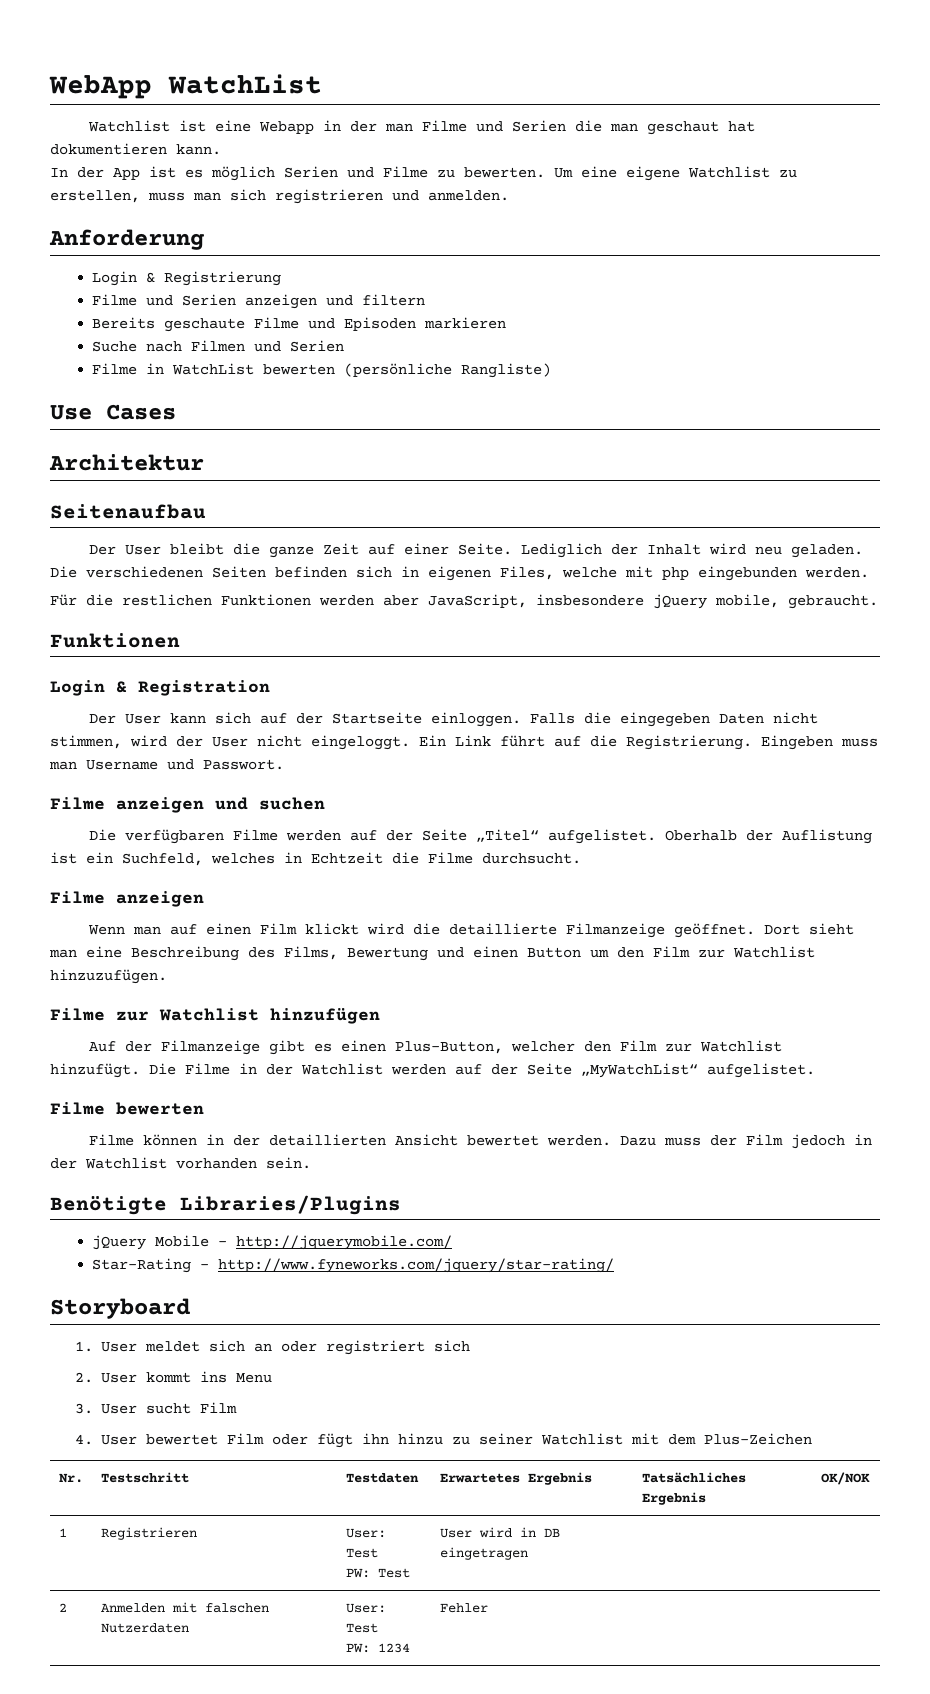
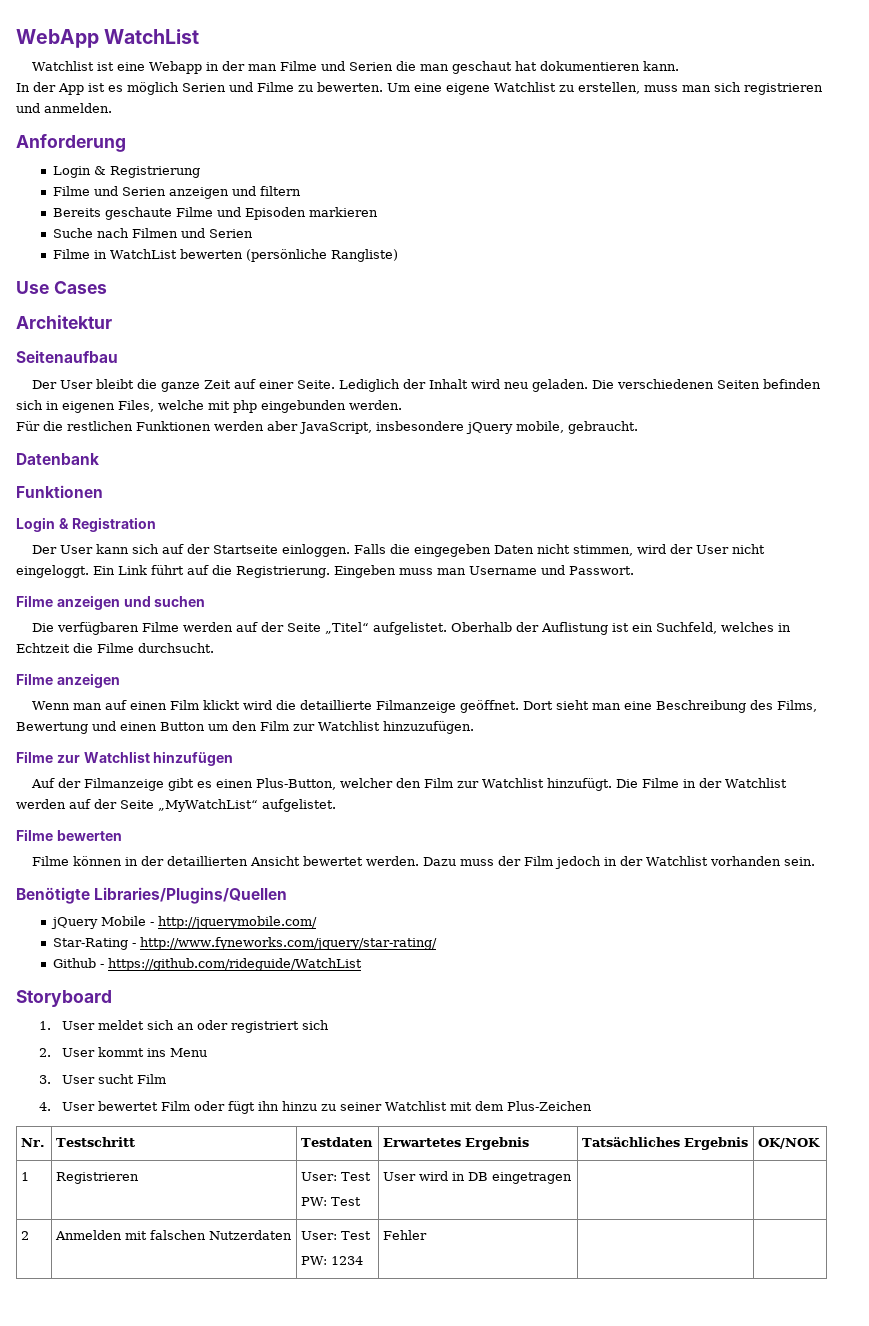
+ Datenbank
- Benötigte Libraries/Plugins
+ Benötigte Libraries/Plugins/Quellen
+ Github - https://github.com/rideguide/WatchList

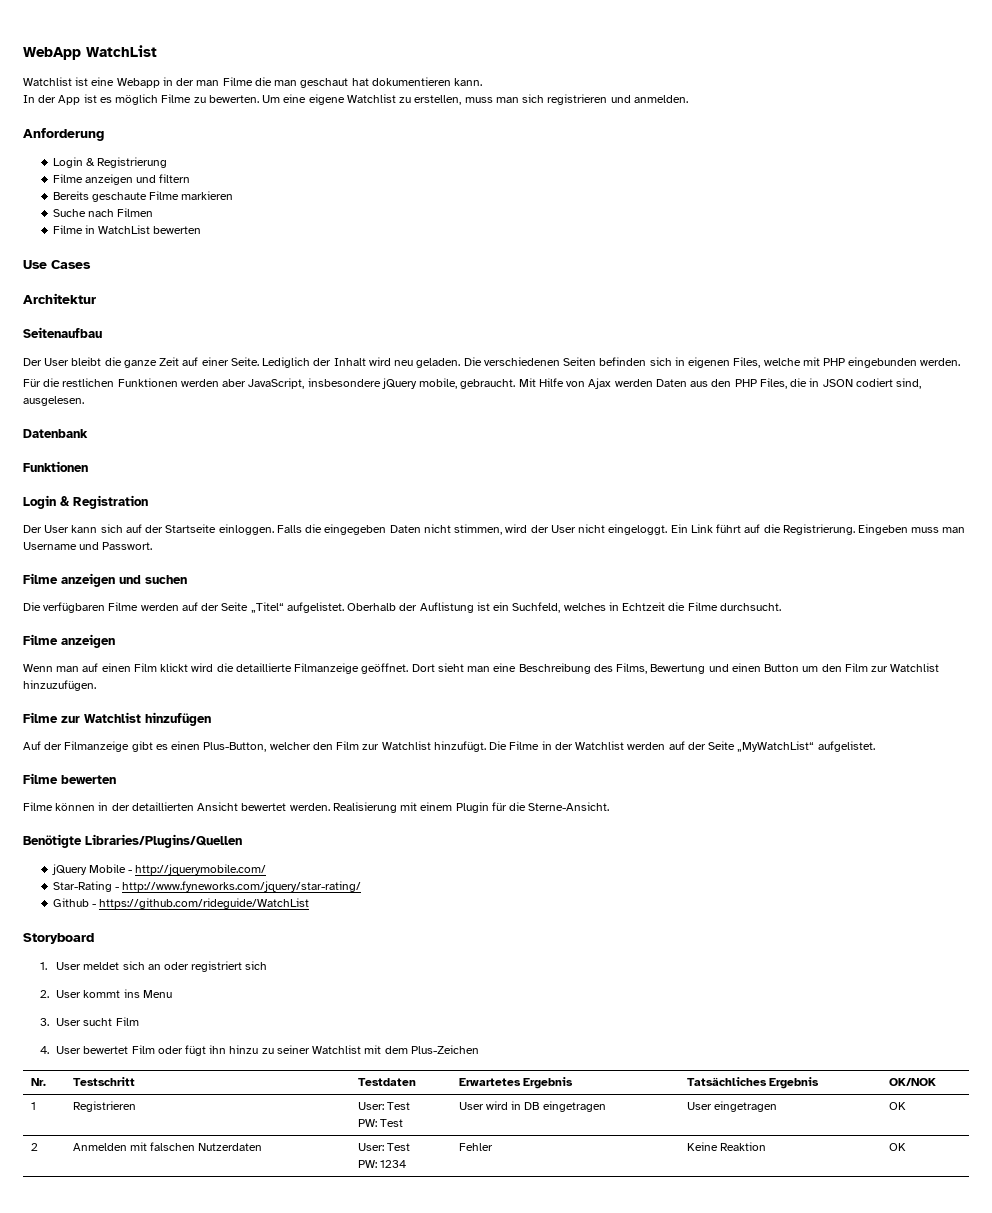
- Watchlist ist eine Webapp in der man Filme und Serien die man geschaut hat dokumentieren kann.
+ Watchlist ist eine Webapp in der man Filme die man geschaut hat dokumentieren kann.
- In der App ist es möglich Serien und Filme zu bewerten.
+ In der App ist es möglich Filme zu bewerten.
- Filme und Serien anzeigen und filtern
+ Filme anzeigen und filtern
- Bereits geschaute Filme und Episoden markieren
+ Bereits geschaute Filme markieren
- Suche nach Filmen und Serien
+ Suche nach Filmen
- Filme in WatchList bewerten (persönliche Rangliste)
+ Filme in WatchList bewerten
- Die verschiedenen Seiten befinden sich in eigenen Files, welche mit php eingebunden werden.
+ Die verschiedenen Seiten befinden sich in eigenen Files, welche mit PHP eingebunden werden.
+ Mit Hilfe von Ajax werden Daten aus den PHP Files, die in JSON codiert sind, ausgelesen.
- Dazu muss der Film jedoch in der Watchlist vorhanden sein.
+ Realisierung mit einem Plugin für die Sterne-Ansicht.
  1 | Registrieren | User: Test
- PW: Test | User wird in DB eingetragen | |
+ PW: Test | User wird in DB eingetragen | User eingetragen | OK
  2 | Anmelden mit falschen Nutzerdaten | User: Test
- PW: 1234 | Fehler | |
+ PW: 1234 | Fehler | Keine Reaktion | OK

